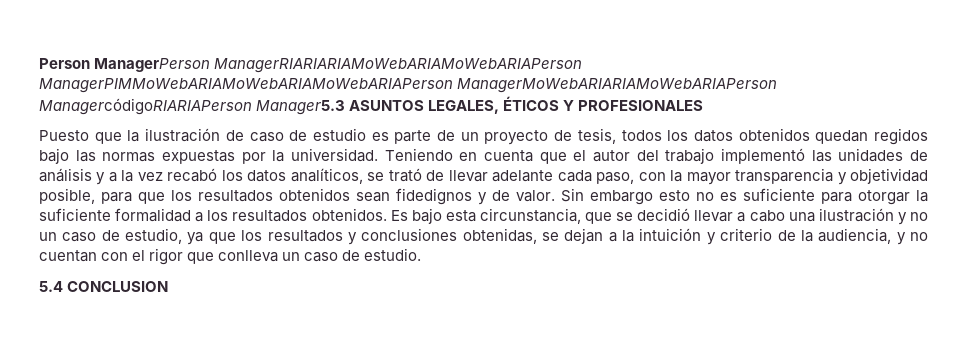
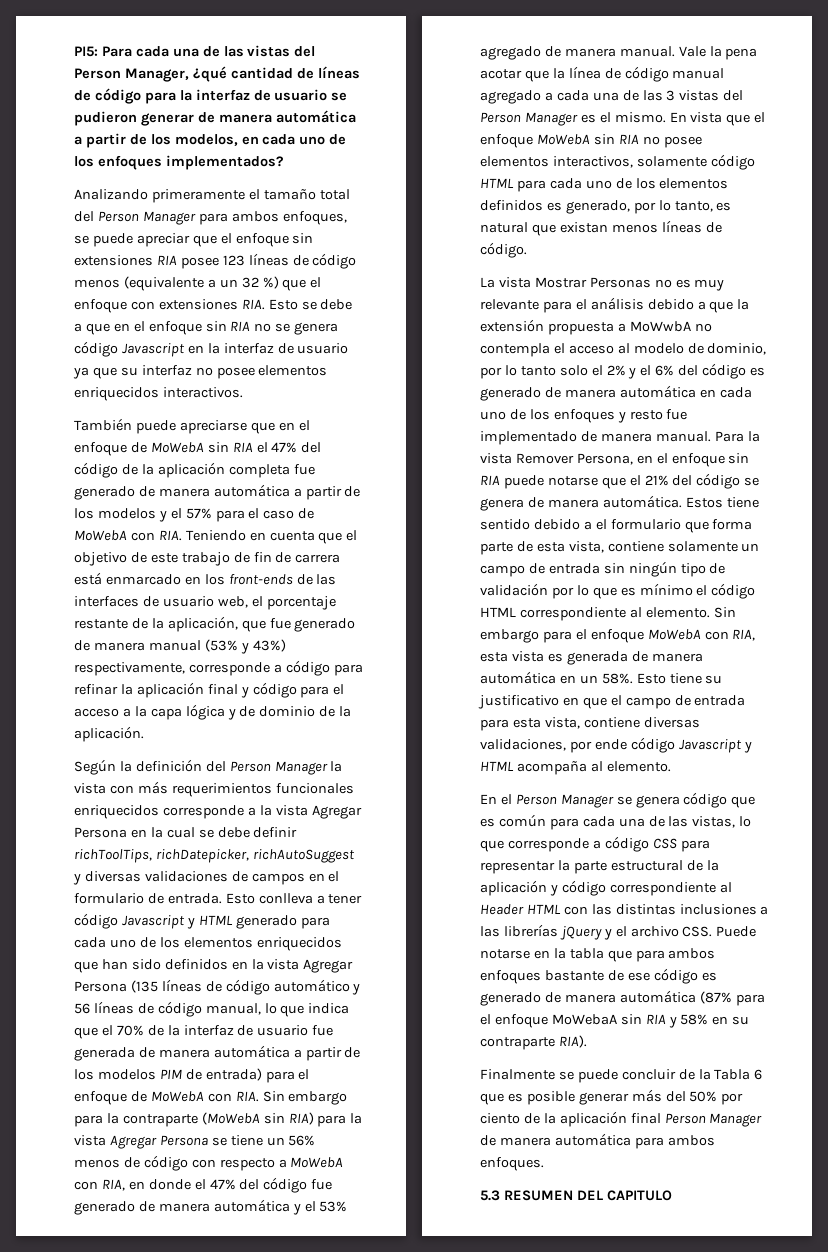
- Person ManagerPerson ManagerRIARIARIAMoWebARIAMoWebARIAPerson ManagerPIMMoWebARIAMoWebARIAMoWebARIAPerson ManagerMoWebARIARIAMoWebARIAPerson ManagercódigoRIARIAPerson Manager5.3 ASUNTOS LEGALES, ÉTICOS Y PROFESIONALES
- Puesto que la ilustración de caso de estudio es parte de un proyecto de tesis, todos los datos obtenidos quedan regidos bajo las normas expuestas por la universidad. Teniendo en cuenta que el autor del trabajo implementó las unidades de análisis y a la vez recabó los datos analíticos, se trató de llevar adelante cada paso, con la mayor transparencia y objetividad posible, para que los resultados obtenidos sean fidedignos y de valor. Sin embargo esto no es suficiente para otorgar la suficiente formalidad a los resultados obtenidos. Es bajo esta circunstancia, que se decidió llevar a cabo una ilustración y no un caso de estudio, ya que los resultados y conclusiones obtenidas, se dejan a la intuición y criterio de la audiencia, y no cuentan con el rigor que conlleva un caso de estudio.
- 5.4 CONCLUSION
+ PI5: Para cada una de las vistas del Person Manager, ¿qué cantidad de líneas de código para la interfaz de usuario se pudieron generar de manera automática a partir de los modelos, en cada uno de los enfoques implementados?
+ Analizando primeramente el tamaño total del Person Manager para ambos enfoques, se puede apreciar que el enfoque sin extensiones RIA posee 123 líneas de código menos (equivalente a un 32 %) que el enfoque con extensiones RIA. Esto se debe a que en el enfoque sin RIA no se genera código Javascript en la interfaz de usuario ya que su interfaz no posee elementos enriquecidos interactivos.
+ También puede apreciarse que en el enfoque de MoWebA sin RIA el 47% del código de la aplicación completa fue generado de manera automática a partir de los modelos y el 57% para el caso de MoWebA con RIA. Teniendo en cuenta que el objetivo de este trabajo de fin de carrera está enmarcado en los front-ends de las interfaces de usuario web, el porcentaje restante de la aplicación, que fue generado de manera manual (53% y 43%) respectivamente, corresponde a código para refinar la aplicación final y código para el acceso a la capa lógica y de dominio de la aplicación.
+ Según la definición del Person Manager la vista con más requerimientos funcionales enriquecidos corresponde a la vista Agregar Persona en la cual se debe definir richToolTips, richDatepicker, richAutoSuggest y diversas validaciones de campos en el formulario de entrada. Esto conlleva a tener código Javascript y HTML generado para cada uno de los elementos enriquecidos que han sido definidos en la vista Agregar Persona (135 líneas de código automático y 56 líneas de código manual, lo que indica que el 70% de la interfaz de usuario fue generada de manera automática a partir de los modelos PIM de entrada) para el enfoque de MoWebA con RIA. Sin embargo para la contraparte (MoWebA sin RIA) para la vista Agregar Persona se tiene un 56% menos de código con respecto a MoWebA con RIA, en donde el 47% del código fue generado de manera automática y el 53% agregado de manera manual. Vale la pena acotar que la línea de código manual agregado a cada una de las 3 vistas del Person Manager es el mismo. En vista que el enfoque MoWebA sin RIA no posee elementos interactivos, solamente código HTML para cada uno de los elementos definidos es generado, por lo tanto, es natural que existan menos líneas de código.
+ La vista Mostrar Personas no es muy relevante para el análisis debido a que la extensión propuesta a MoWwbA no contempla el acceso al modelo de dominio, por lo tanto solo el 2% y el 6% del código es generado de manera automática en cada uno de los enfoques y resto fue implementado de manera manual. Para la vista Remover Persona, en el enfoque sin RIA puede notarse que el 21% del código se genera de manera automática. Estos tiene sentido debido a el formulario que forma parte de esta vista, contiene solamente un campo de entrada sin ningún tipo de validación por lo que es mínimo el código HTML correspondiente al elemento. Sin embargo para el enfoque MoWebA con RIA, esta vista es generada de manera automática en un 58%. Esto tiene su justificativo en que el campo de entrada para esta vista, contiene diversas validaciones, por ende código Javascript y HTML acompaña al elemento.
+ En el Person Manager se genera código que es común para cada una de las vistas, lo que corresponde a código CSS para representar la parte estructural de la aplicación y código correspondiente al Header HTML con las distintas inclusiones a las librerías jQuery y el archivo CSS. Puede notarse en la tabla que para ambos enfoques bastante de ese código es generado de manera automática (87% para el enfoque MoWebaA sin RIA y 58% en su contraparte RIA).
+ Finalmente se puede concluir de la Tabla 6 que es posible generar más del 50% por ciento de la aplicación final Person Manager de manera automática para ambos enfoques.
+ 5.3 RESUMEN DEL CAPITULO

